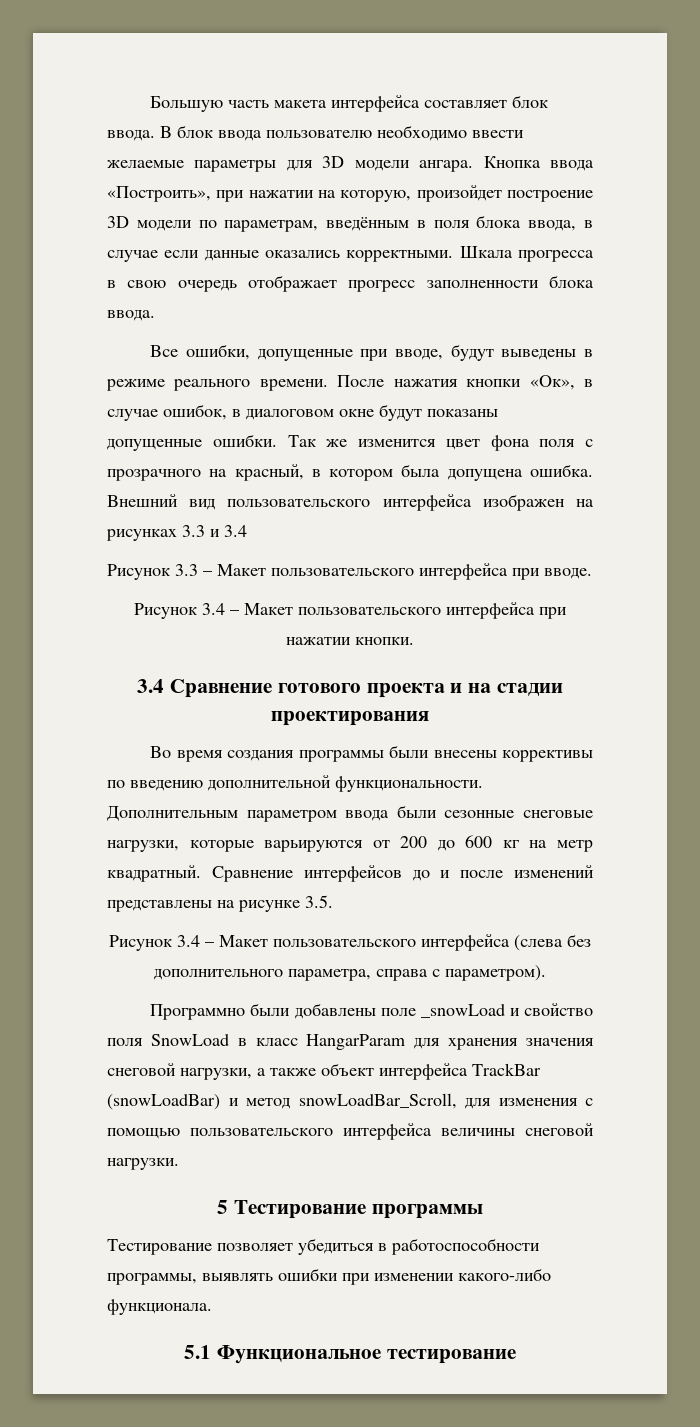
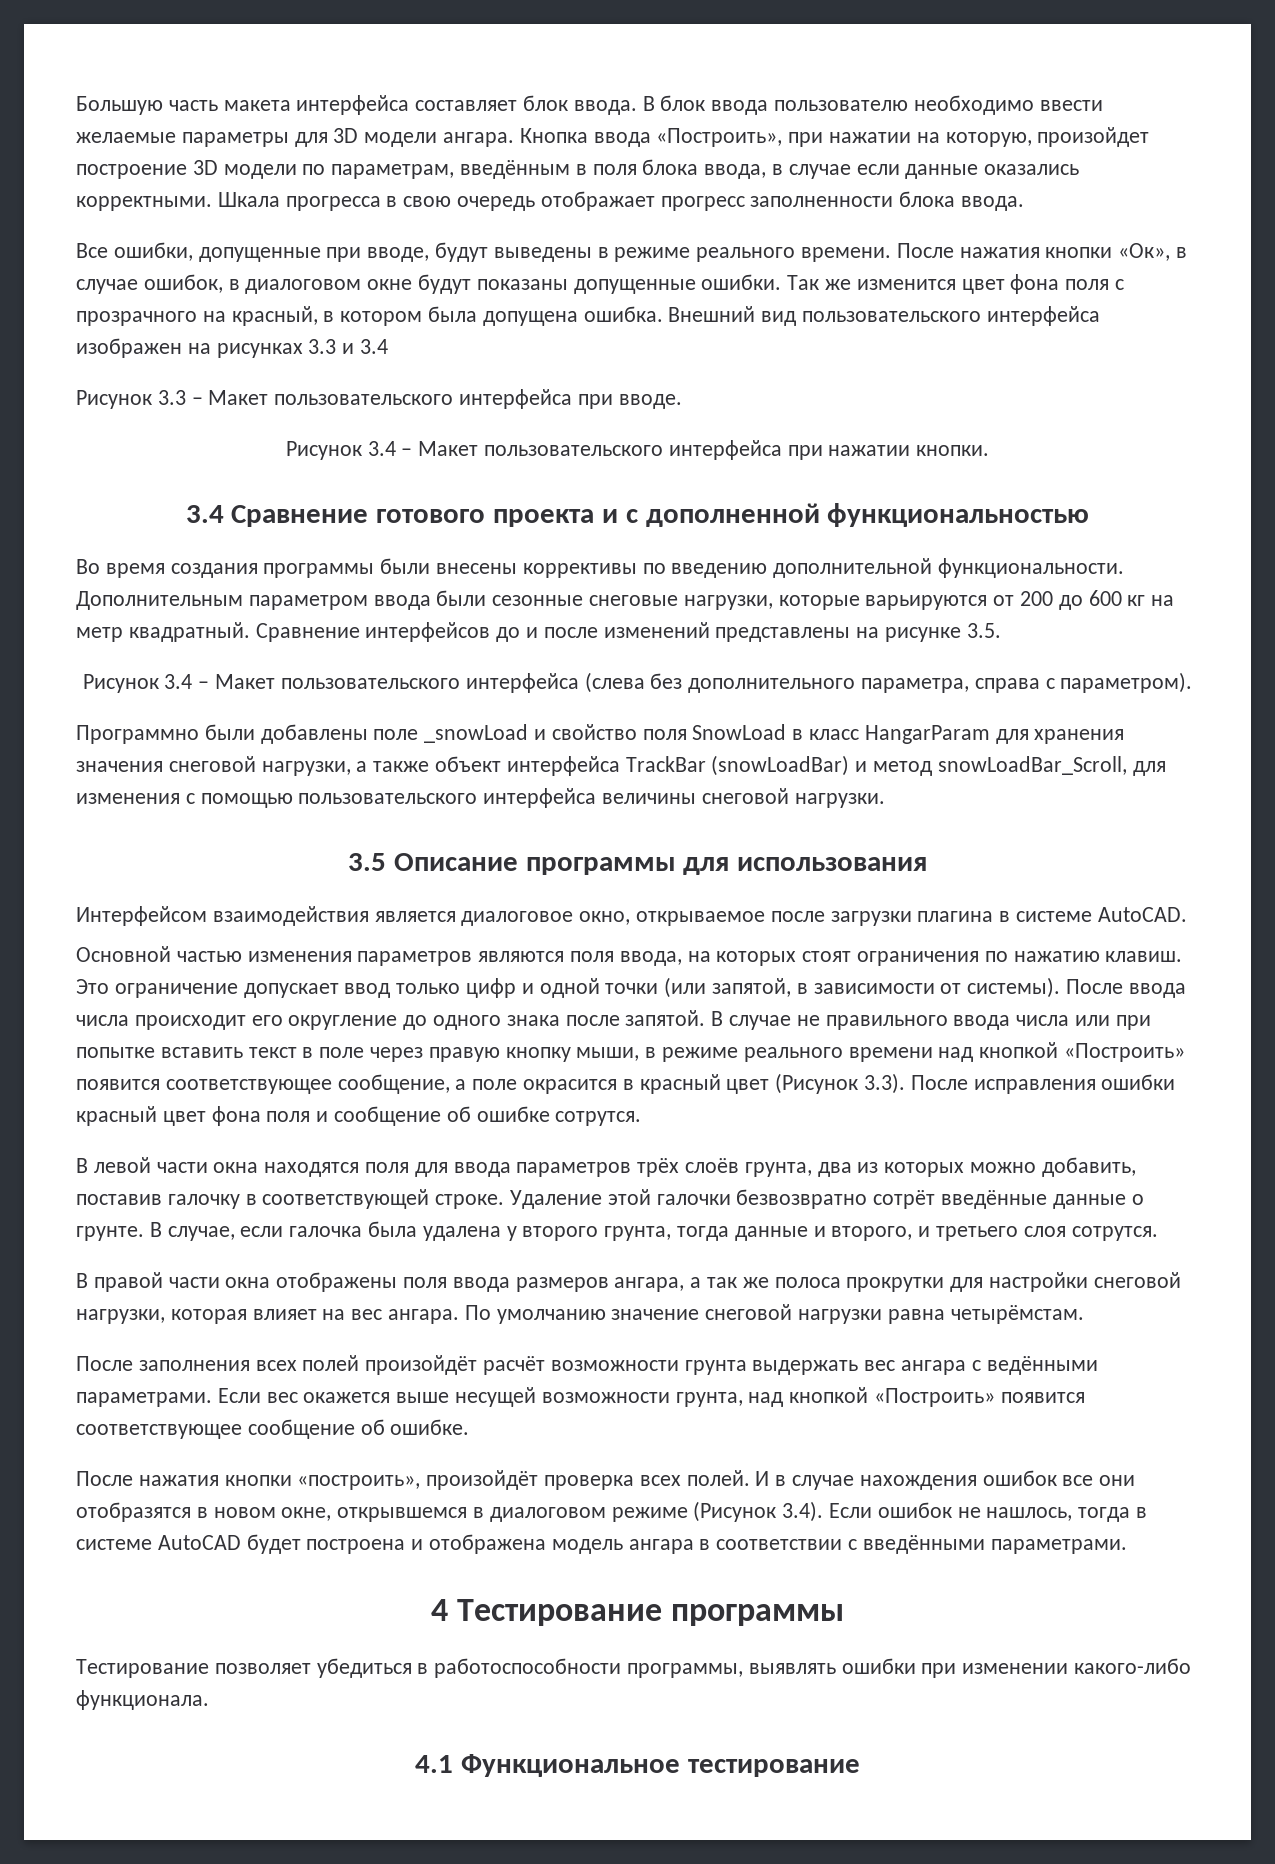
- 3.4 Сравнение готового проекта и на стадии проектирования
+ 3.4 Сравнение готового проекта и с дополненной функциональностью
- 5 Тестирование программы
+ 3.5 Описание программы для использования
+ Интерфейсом взаимодействия является диалоговое окно, открываемое после загрузки плагина в системе AutoCAD.
+ Основной частью изменения параметров являются поля ввода, на которых стоят ограничения по нажатию клавиш. Это ограничение допускает ввод только цифр и одной точки (или запятой, в зависимости от системы). После ввода числа происходит его округление до одного знака после запятой. В случае не правильного ввода числа или при попытке вставить текст в поле через правую кнопку мыши, в режиме реального времени над кнопкой «Построить» появится соответствующее сообщение, а поле окрасится в красный цвет (Рисунок 3.3). После исправления ошибки красный цвет фона поля и сообщение об ошибке сотрутся.
+ В левой части окна находятся поля для ввода параметров трёх слоёв грунта, два из которых можно добавить, поставив галочку в соответствующей строке. Удаление этой галочки безвозвратно сотрёт введённые данные о грунте. В случае, если галочка была удалена у второго грунта, тогда данные и второго, и третьего слоя сотрутся.
+ В правой части окна отображены поля ввода размеров ангара, а так же полоса прокрутки для настройки снеговой нагрузки, которая влияет на вес ангара. По умолчанию значение снеговой нагрузки равна четырёмстам.
+ После заполнения всех полей произойдёт расчёт возможности грунта выдержать вес ангара с ведёнными параметрами. Если вес окажется выше несущей возможности грунта, над кнопкой «Построить» появится соответствующее сообщение об ошибке.
+ После нажатия кнопки «построить», произойдёт проверка всех полей. И в случае нахождения ошибок все они отобразятся в новом окне, открывшемся в диалоговом режиме (Рисунок 3.4). Если ошибок не нашлось, тогда в системе AutoCAD будет построена и отображена модель ангара в соответствии с введёнными параметрами.
+ 4 Тестирование программы
- 5.1 Функциональное тестирование
+ 4.1 Функциональное тестирование

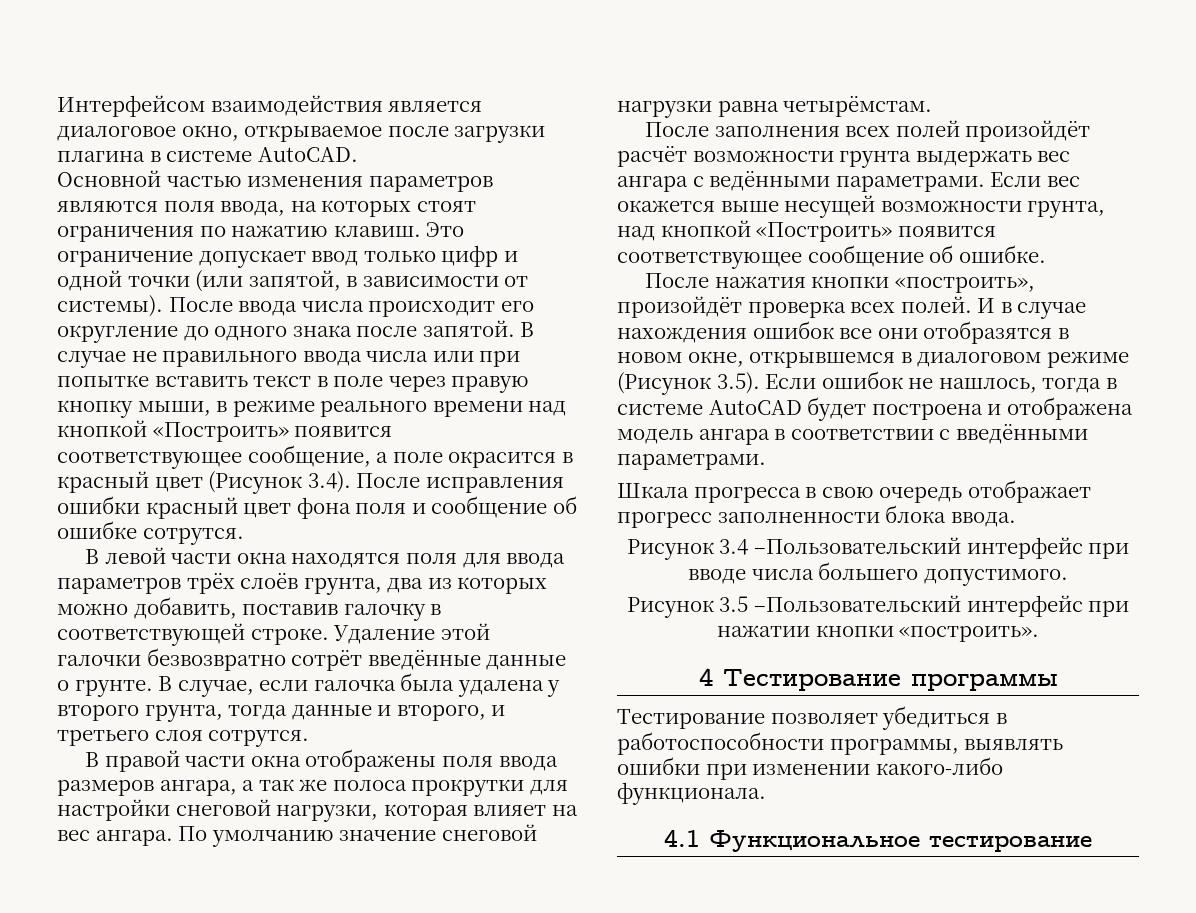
- Большую часть макета интерфейса составляет блок ввода. В блок ввода пользователю необходимо ввести желаемые параметры для 3D модели ангара. Кнопка ввода «Построить», при нажатии на которую, произойдет построение 3D модели по параметрам, введённым в поля блока ввода, в случае если данные оказались корректными. Шкала прогресса в свою очередь отображает прогресс заполненности блока ввода.
- Все ошибки, допущенные при вводе, будут выведены в режиме реального времени. После нажатия кнопки «Ок», в случае ошибок, в диалоговом окне будут показаны допущенные ошибки. Так же изменится цвет фона поля с прозрачного на красный, в котором была допущена ошибка. Внешний вид пользовательского интерфейса изображен на рисунках 3.3 и 3.4
- Рисунок 3.3 – Макет пользовательского интерфейса при вводе.
- Рисунок 3.4 – Макет пользовательского интерфейса при нажатии кнопки.
- 3.4 Сравнение готового проекта и с дополненной функциональностью
- Во время создания программы были внесены коррективы по введению дополнительной функциональности. Дополнительным параметром ввода были сезонные снеговые нагрузки, которые варьируются от 200 до 600 кг на метр квадратный. Сравнение интерфейсов до и после изменений представлены на рисунке 3.5.
- Рисунок 3.4 – Макет пользовательского интерфейса (слева без дополнительного параметра, справа с параметром).
- Программно были добавлены поле _snowLoad и свойство поля SnowLoad в класс HangarParam для хранения значения снеговой нагрузки, а также объект интерфейса TrackBar (snowLoadBar) и метод snowLoadBar_Scroll, для изменения с помощью пользовательского интерфейса величины снеговой нагрузки.
- 3.5 Описание программы для использования
- В случае не правильного ввода числа или при попытке вставить текст в поле через правую кнопку мыши, в режиме реального времени над кнопкой «Построить» появится соответствующее сообщение, а поле окрасится в красный цвет (Рисунок 3.3). После исправления ошибки красный цвет фона поля и сообщение об ошибке сотрутся.
+ В случае не правильного ввода числа или при попытке вставить текст в поле через правую кнопку мыши, в режиме реального времени над кнопкой «Построить» появится соответствующее сообщение, а поле окрасится в красный цвет (Рисунок 3.4). После исправления ошибки красный цвет фона поля и сообщение об ошибке сотрутся.
- И в случае нахождения ошибок все они отобразятся в новом окне, открывшемся в диалоговом режиме (Рисунок 3.4). Если ошибок не нашлось, тогда в системе AutoCAD будет построена и отображена модель ангара в соответствии с введёнными параметрами.
+ И в случае нахождения ошибок все они отобразятся в новом окне, открывшемся в диалоговом режиме (Рисунок 3.5). Если ошибок не нашлось, тогда в системе AutoCAD будет построена и отображена модель ангара в соответствии с введёнными параметрами.
+ Шкала прогресса в свою очередь отображает прогресс заполненности блока ввода.
+ Рисунок 3.4 –Пользовательский интерфейс при вводе числа большего допустимого.
+ Рисунок 3.5 –Пользовательский интерфейс при нажатии кнопки «построить».

